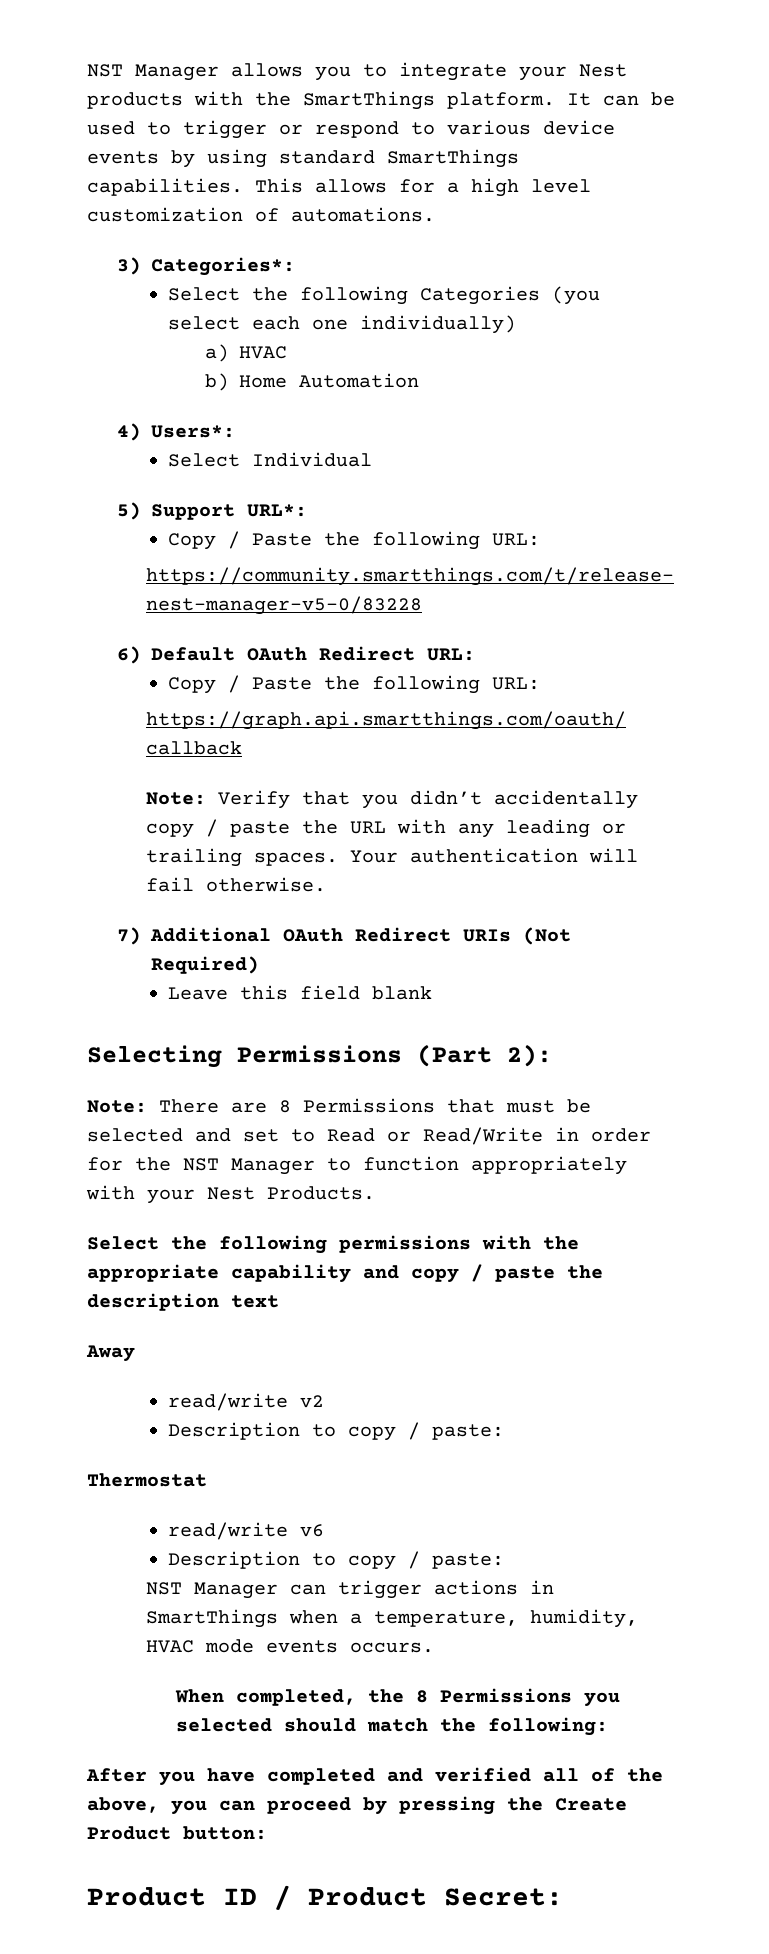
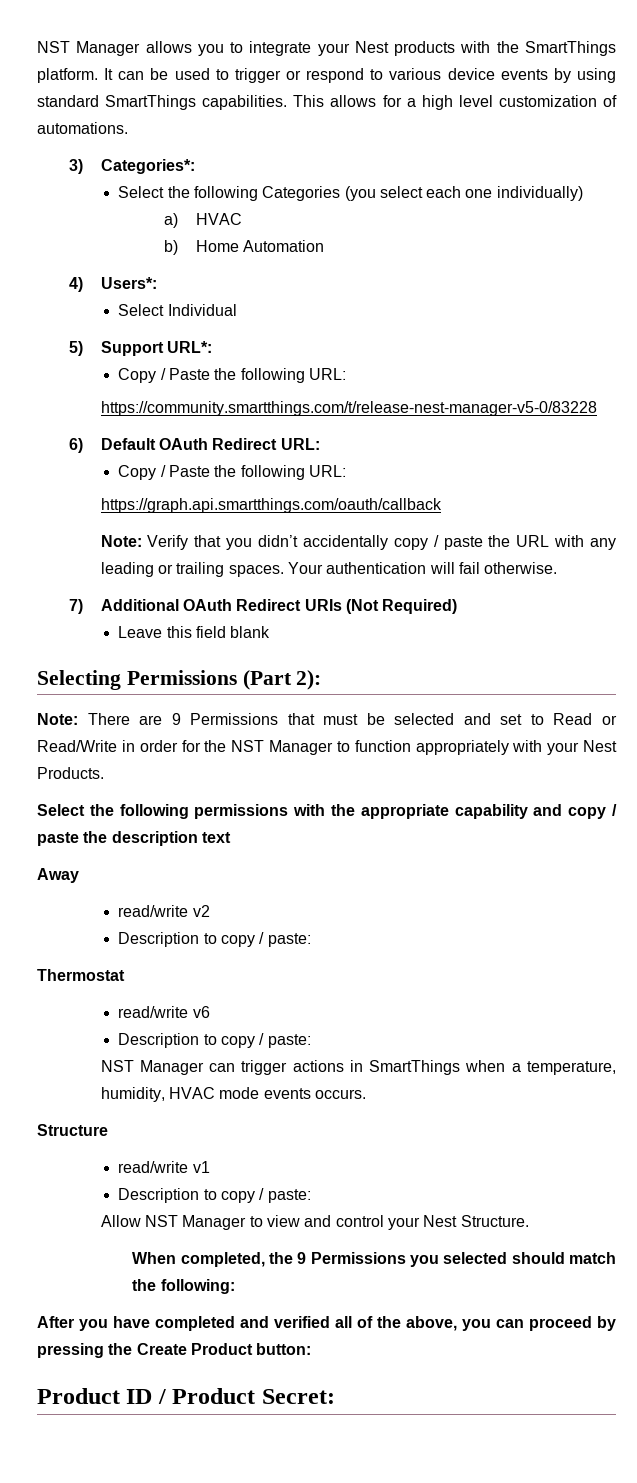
- Note: There are 8 Permissions that must be selected and set to Read or Read/Write in order for the NST Manager to function appropriately with your Nest Products.
+ Note: There are 9 Permissions that must be selected and set to Read or Read/Write in order for the NST Manager to function appropriately with your Nest Products.
+ Structure
+ read/write v1
+ Description to copy / paste:
+ Allow NST Manager to view and control your Nest Structure.
- When completed, the 8 Permissions you selected should match the following:
+ When completed, the 9 Permissions you selected should match the following:

